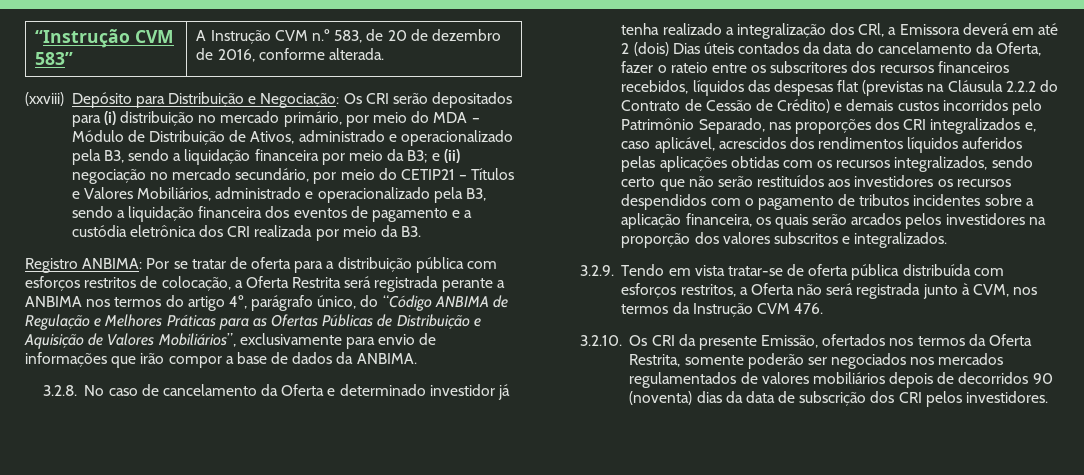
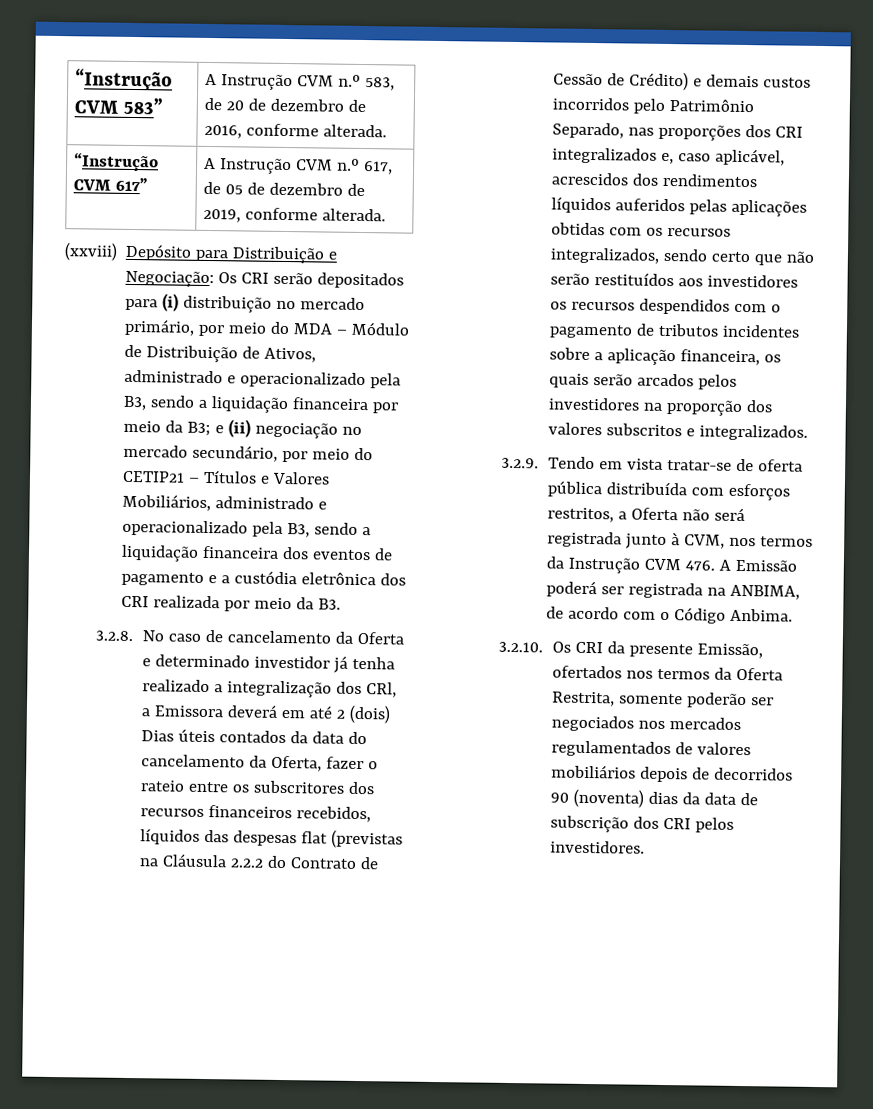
+ “Instrução CVM 617” | A Instrução CVM n.º 617, de 05 de dezembro de 2019, conforme alterada.
- Registro ANBIMA: Por se tratar de oferta para a distribuição pública com esforços restritos de colocação, a Oferta Restrita será registrada perante a ANBIMA nos termos do artigo 4º, parágrafo único, do “Código ANBIMA de Regulação e Melhores Práticas para as Ofertas Públicas de Distribuição e Aquisição de Valores Mobiliários”, exclusivamente para envio de informações que irão compor a base de dados da ANBIMA.
- 3.2.9. Tendo em vista tratar-se de oferta pública distribuída com esforços restritos, a Oferta não será registrada junto à CVM, nos termos da Instrução CVM 476.
+ 3.2.9. Tendo em vista tratar-se de oferta pública distribuída com esforços restritos, a Oferta não será registrada junto à CVM, nos termos da Instrução CVM 476. A Emissão poderá ser registrada na ANBIMA, de acordo com o Código Anbima.

